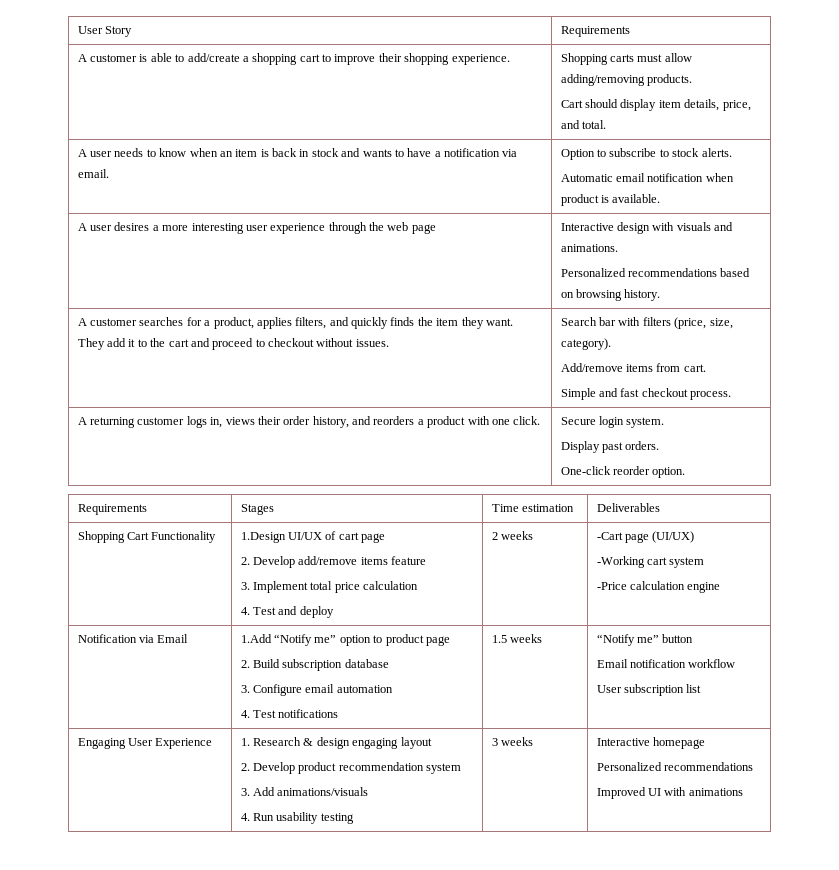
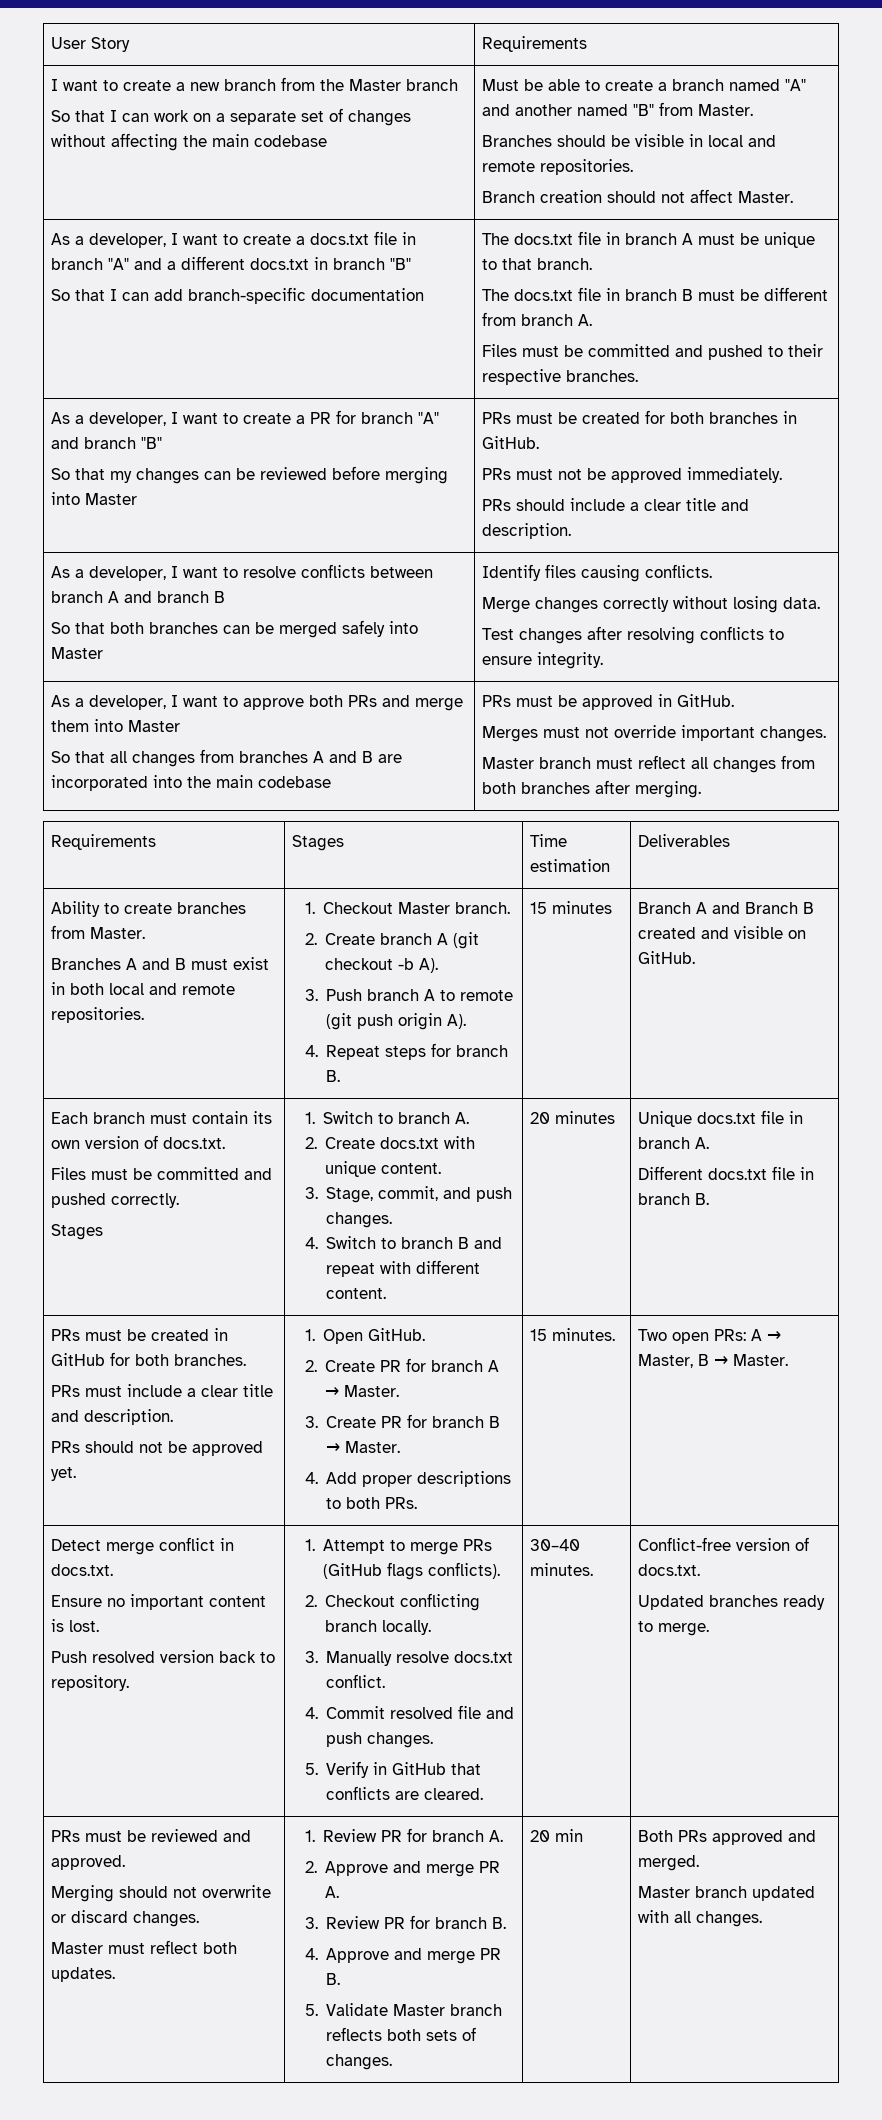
- A customer is able to add/create a shopping cart to improve their shopping experience. | Shopping carts must allow adding/removing products.
- Cart should display item details, price, and total.
- A user needs to know when an item is back in stock and wants to have a notification via email. | Option to subscribe to stock alerts.
- Automatic email notification when product is available.
- A user desires a more interesting user experience through the web page | Interactive design with visuals and animations.
- Personalized recommendations based on browsing history.
- A customer searches for a product, applies filters, and quickly finds the item they want. They add it to the cart and proceed to checkout without issues. | Search bar with filters (price, size, category).
- Add/remove items from cart.
- Simple and fast checkout process.
- A returning customer logs in, views their order history, and reorders a product with one click. | Secure login system.
- Display past orders.
- One-click reorder option.
+ I want to create a new branch from the Master branch
+ So that I can work on a separate set of changes without affecting the main codebase | Must be able to create a branch named "A" and another named "B" from Master.
+ Branches should be visible in local and remote repositories.
+ Branch creation should not affect Master.
+ As a developer, I want to create a docs.txt file in branch "A" and a different docs.txt in branch "B"
+ So that I can add branch-specific documentation | The docs.txt file in branch A must be unique to that branch.
+ The docs.txt file in branch B must be different from branch A.
+ Files must be committed and pushed to their respective branches.
+ As a developer, I want to create a PR for branch "A" and branch "B"
+ So that my changes can be reviewed before merging into Master | PRs must be created for both branches in GitHub.
+ PRs must not be approved immediately.
+ PRs should include a clear title and description.
+ As a developer, I want to resolve conflicts between branch A and branch B
+ So that both branches can be merged safely into Master | Identify files causing conflicts.
+ Merge changes correctly without losing data.
+ Test changes after resolving conflicts to ensure integrity.
+ As a developer, I want to approve both PRs and merge them into Master
+ So that all changes from branches A and B are incorporated into the main codebase | PRs must be approved in GitHub.
+ Merges must not override important changes.
+ Master branch must reflect all changes from both branches after merging.
- Shopping Cart Functionality | 1.Design UI/UX of cart page
- 2. Develop add/remove items feature
- 3. Implement total price calculation
- 4. Test and deploy | 2 weeks | -Cart page (UI/UX)
- -Working cart system
- -Price calculation engine
- Notification via Email | 1.Add “Notify me” option to product page
- 2. Build subscription database
- 3. Configure email automation
- 4. Test notifications | 1.5 weeks | “Notify me” button
- Email notification workflow
- User subscription list
- Engaging User Experience | 1. Research & design engaging layout
- 2. Develop product recommendation system
- 3. Add animations/visuals
- 4. Run usability testing | 3 weeks | Interactive homepage
- Personalized recommendations
- Improved UI with animations
+ Ability to create branches from Master.
+ Branches A and B must exist in both local and remote repositories. | 1. Checkout Master branch.
+ 2. Create branch A (git checkout -b A).
+ 3. Push branch A to remote (git push origin A).
+ 4. Repeat steps for branch B. | 15 minutes | Branch A and Branch B created and visible on GitHub.
+ Each branch must contain its own version of docs.txt.
+ Files must be committed and pushed correctly.
+ Stages | 1. Switch to branch A.
+ 2. Create docs.txt with unique content.
+ 3. Stage, commit, and push changes.
+ 4. Switch to branch B and repeat with different content. | 20 minutes | Unique docs.txt file in branch A.
+ Different docs.txt file in branch B.
+ PRs must be created in GitHub for both branches.
+ PRs must include a clear title and description.
+ PRs should not be approved yet. | 1. Open GitHub.
+ 2. Create PR for branch A → Master.
+ 3. Create PR for branch B → Master.
+ 4. Add proper descriptions to both PRs. | 15 minutes. | Two open PRs: A → Master, B → Master.
+ Detect merge conflict in docs.txt.
+ Ensure no important content is lost.
+ Push resolved version back to repository. | 1. Attempt to merge PRs (GitHub flags conflicts).
+ 2. Checkout conflicting branch locally.
+ 3. Manually resolve docs.txt conflict.
+ 4. Commit resolved file and push changes.
+ 5. Verify in GitHub that conflicts are cleared. | 30–40 minutes. | Conflict-free version of docs.txt.
+ Updated branches ready to merge.
+ PRs must be reviewed and approved.
+ Merging should not overwrite or discard changes.
+ Master must reflect both updates. | 1. Review PR for branch A.
+ 2. Approve and merge PR A.
+ 3. Review PR for branch B.
+ 4. Approve and merge PR B.
+ 5. Validate Master branch reflects both sets of changes. | 20 min | Both PRs approved and merged.
+ Master branch updated with all changes.

